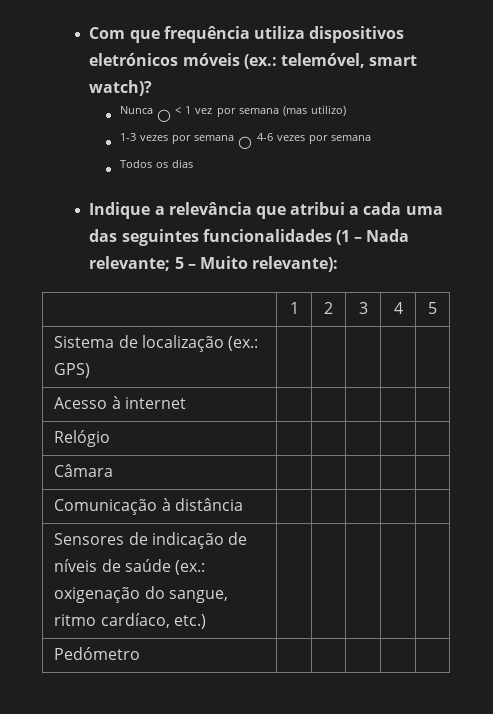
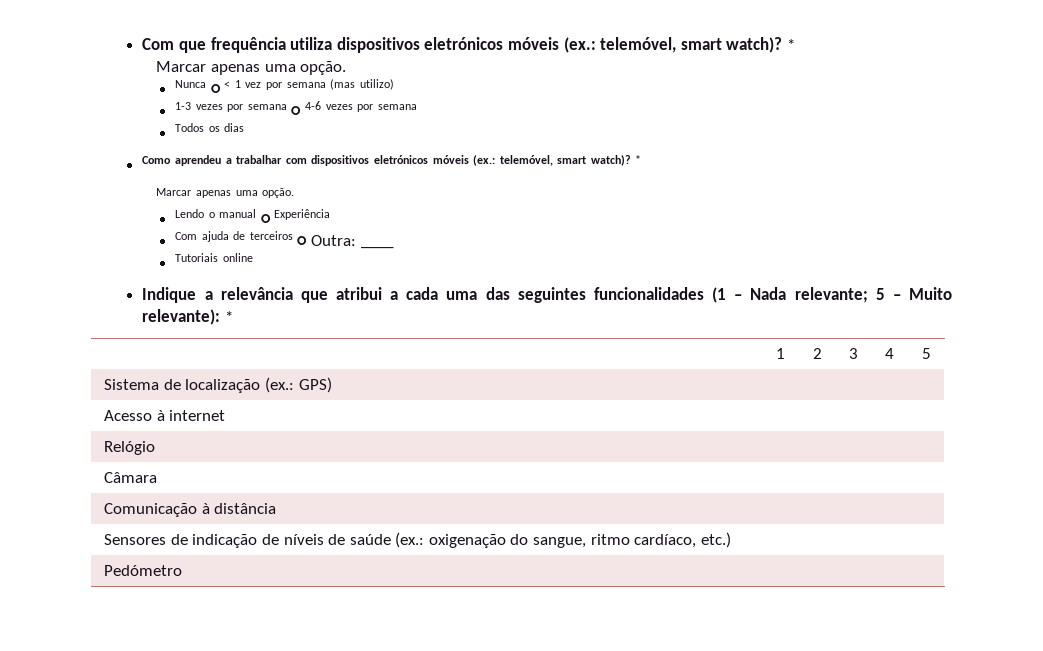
- Com que frequência utiliza dispositivos eletrónicos móveis (ex.: telemóvel, smart watch)?
+ Com que frequência utiliza dispositivos eletrónicos móveis (ex.: telemóvel, smart watch)? *
+ Marcar apenas uma opção.
+ Como aprendeu a trabalhar com dispositivos eletrónicos móveis (ex.: telemóvel, smart watch)? *
+ Marcar apenas uma opção.
+ Lendo o manual ○ Experiência
+ Com ajuda de terceiros ○ Outra: ____
+ Tutoriais online
- Indique a relevância que atribui a cada uma das seguintes funcionalidades (1 – Nada relevante; 5 – Muito relevante):
+ Indique a relevância que atribui a cada uma das seguintes funcionalidades (1 – Nada relevante; 5 – Muito relevante): *

